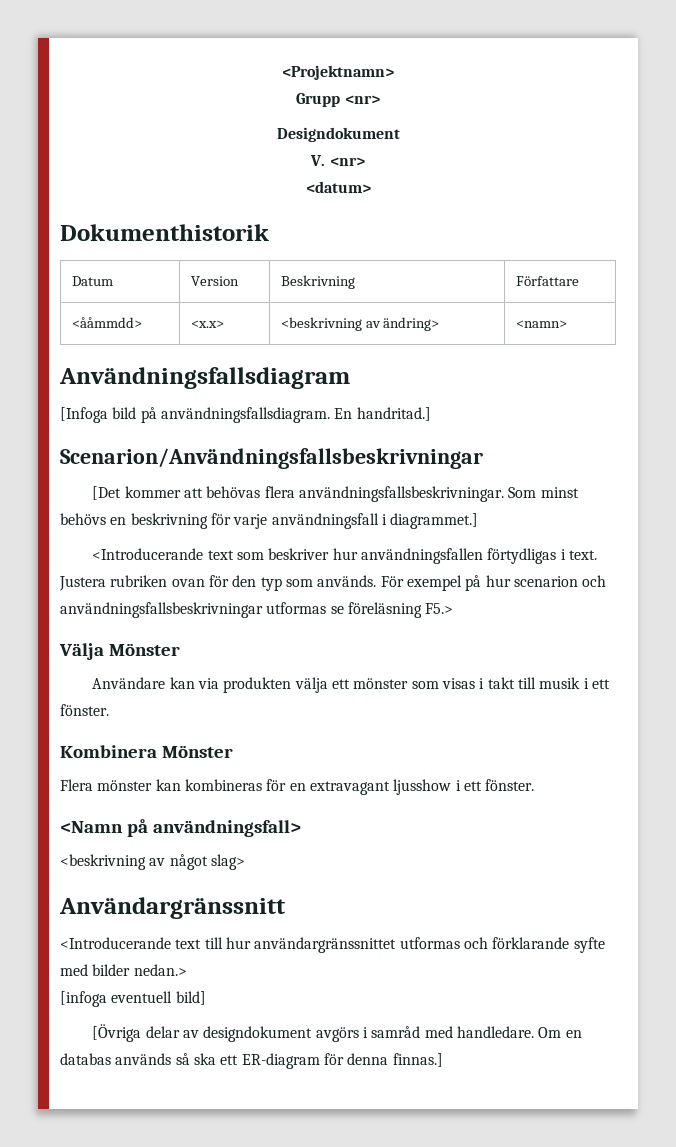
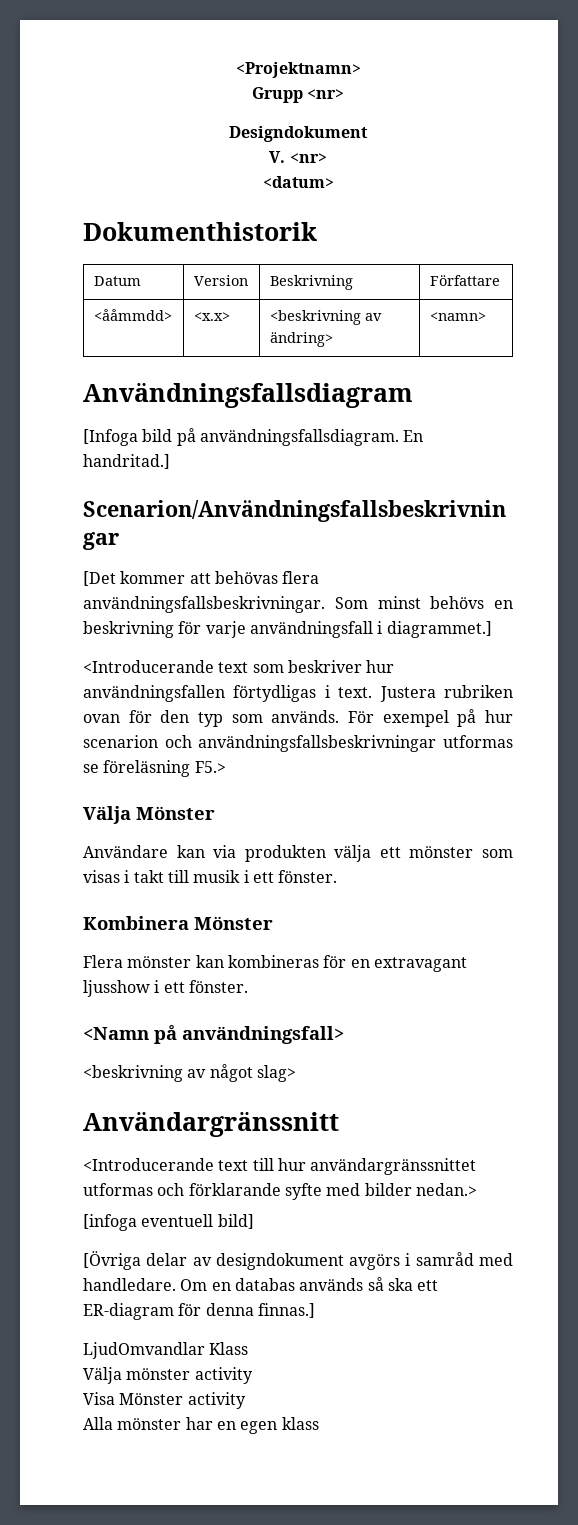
+ LjudOmvandlar Klass
+ Välja mönster activity
+ Visa Mönster activity
+ Alla mönster har en egen klass

